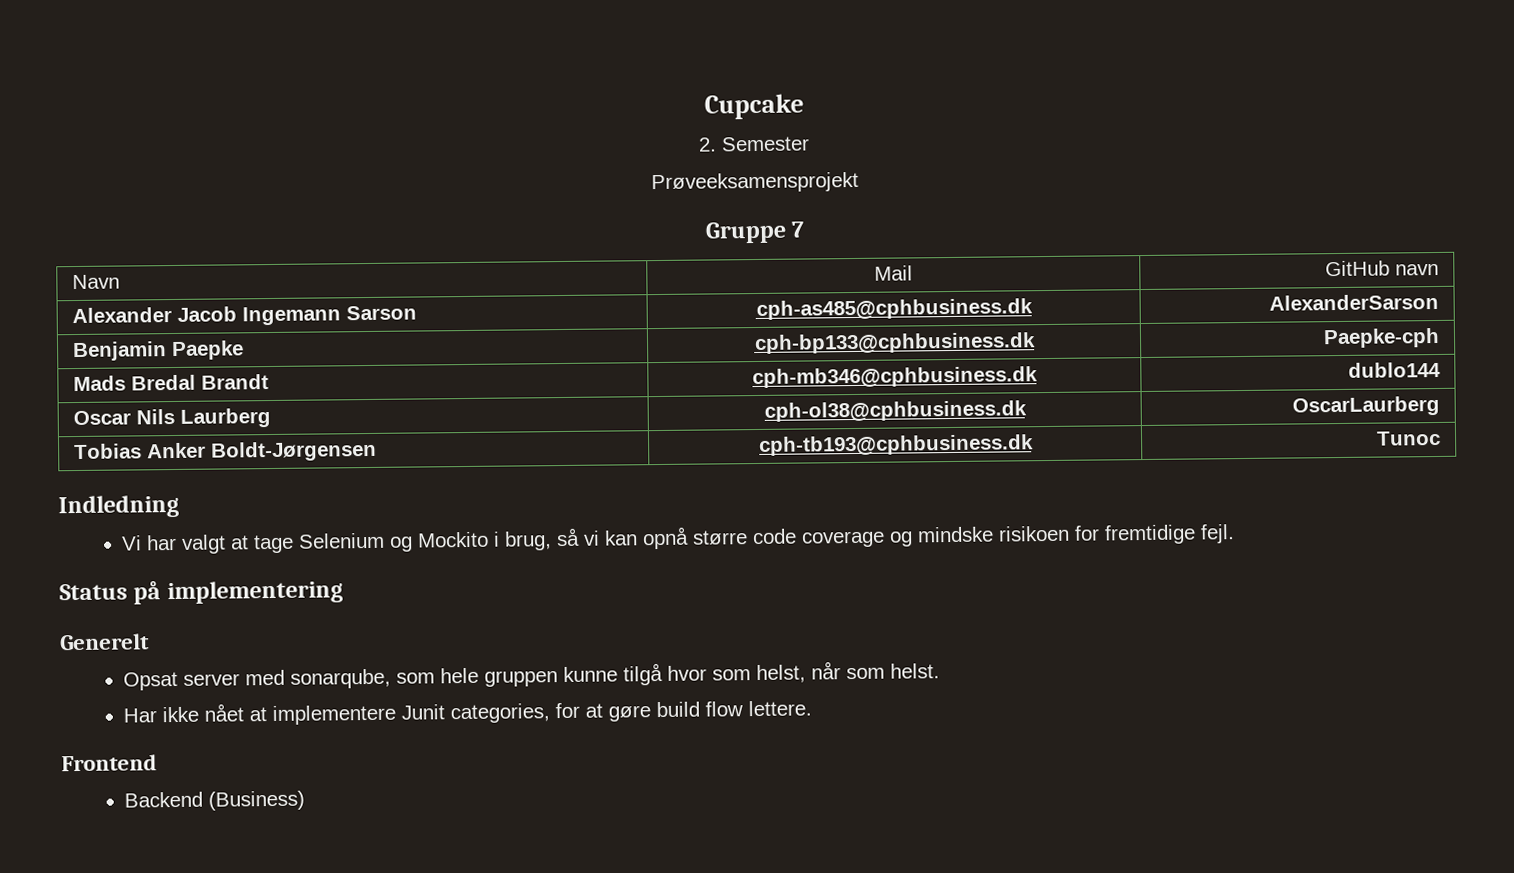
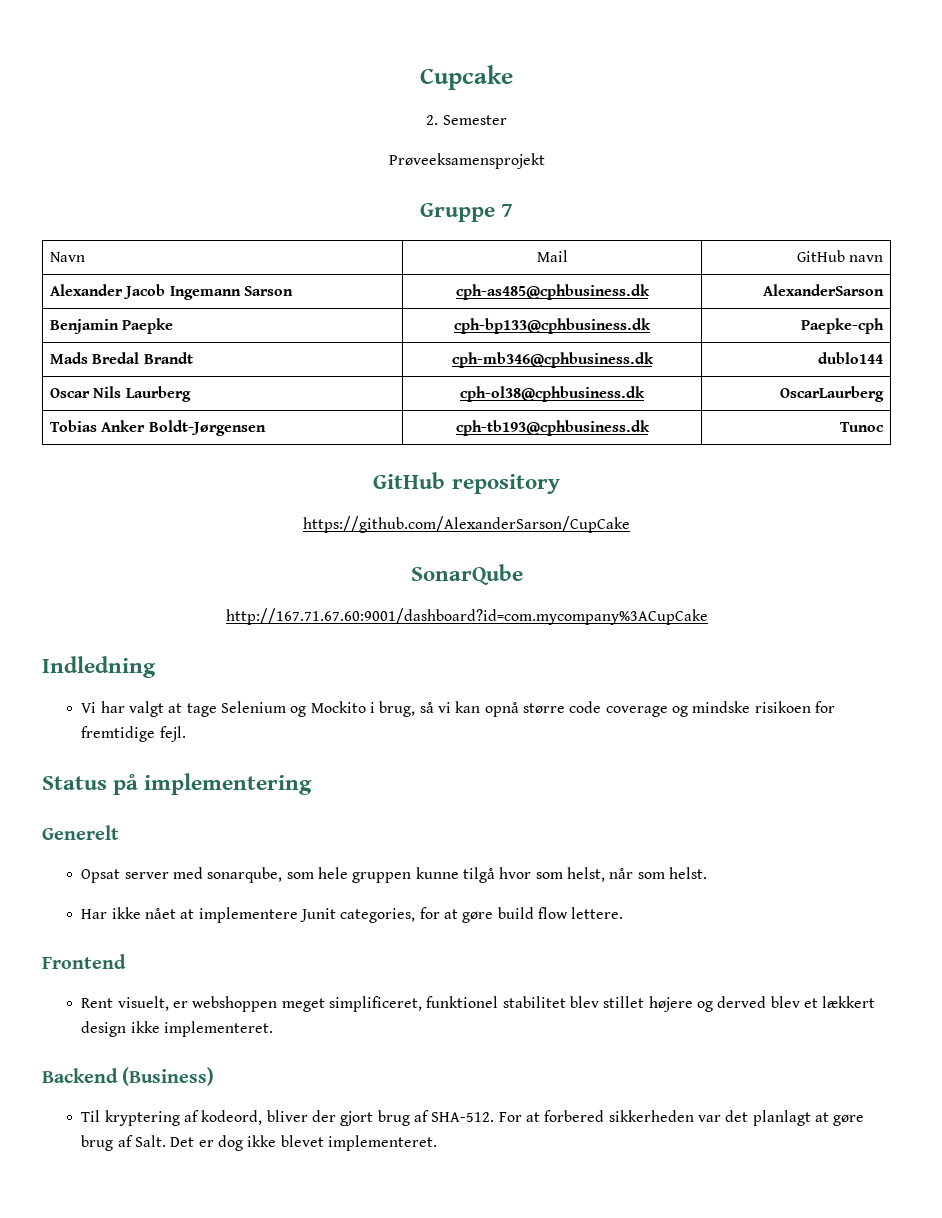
+ GitHub repository
+ https://github.com/AlexanderSarson/CupCake
+ SonarQube
+ http://167.71.67.60:9001/dashboard?id=com.mycompany%3ACupCake
+ Rent visuelt, er webshoppen meget simplificeret, funktionel stabilitet blev stillet højere og derved blev et lækkert design ikke implementeret.
  Backend (Business)
+ Til kryptering af kodeord, bliver der gjort brug af SHA-512. For at forbered sikkerheden var det planlagt at gøre brug af Salt. Det er dog ikke blevet implementeret.

